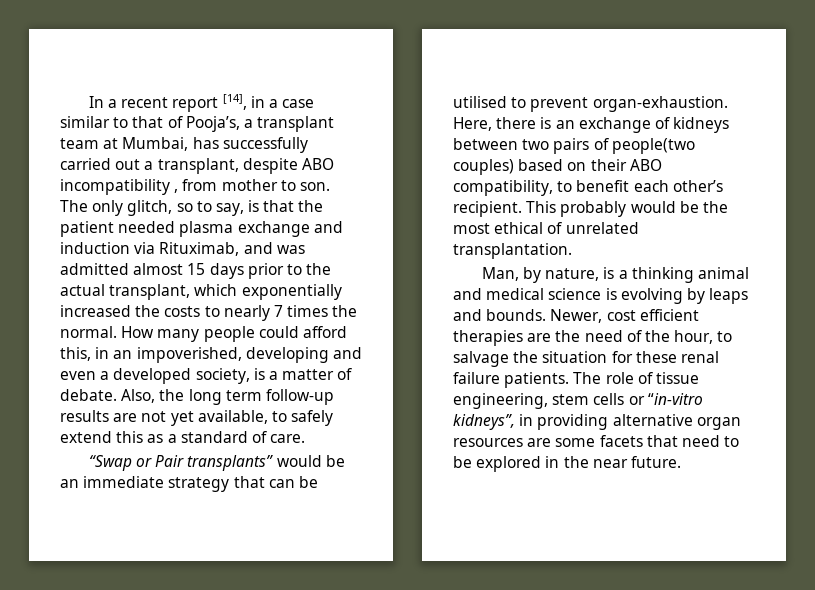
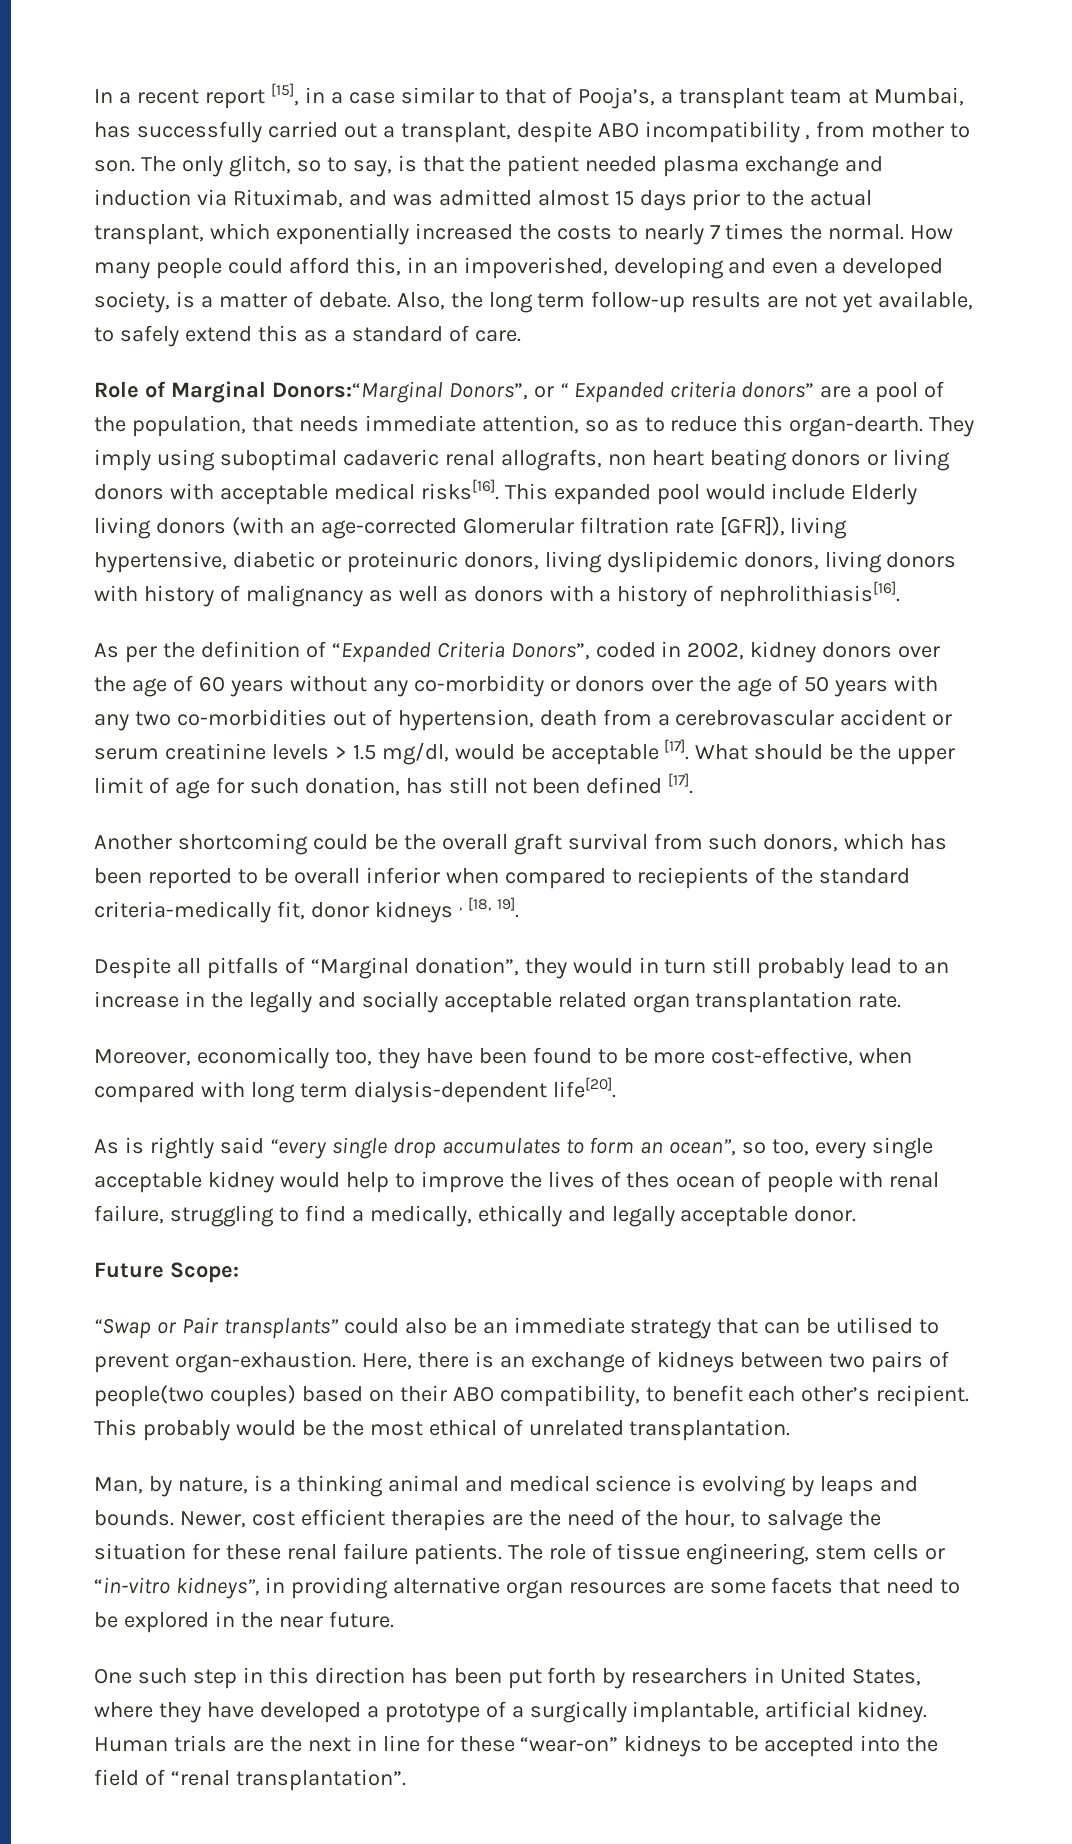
- In a recent report [14], in a case similar to that of Pooja’s, a transplant team at Mumbai, has successfully carried out a transplant, despite ABO incompatibility , from mother to son.
+ In a recent report [15], in a case similar to that of Pooja’s, a transplant team at Mumbai, has successfully carried out a transplant, despite ABO incompatibility , from mother to son.
+ Role of Marginal Donors:“Marginal Donors”, or “ Expanded criteria donors” are a pool of the population, that needs immediate attention, so as to reduce this organ-dearth. They imply using suboptimal cadaveric renal allografts, non heart beating donors or living donors with acceptable medical risks[16]. This expanded pool would include Elderly living donors (with an age-corrected Glomerular filtration rate [GFR]), living hypertensive, diabetic or proteinuric donors, living dyslipidemic donors, living donors with history of malignancy as well as donors with a history of nephrolithiasis[16].
+ As per the definition of “Expanded Criteria Donors”, coded in 2002, kidney donors over the age of 60 years without any co-morbidity or donors over the age of 50 years with any two co-morbidities out of hypertension, death from a cerebrovascular accident or serum creatinine levels > 1.5 mg/dl, would be acceptable [17]. What should be the upper limit of age for such donation, has still not been defined [17].
+ Another shortcoming could be the overall graft survival from such donors, which has been reported to be overall inferior when compared to reciepients of the standard criteria-medically fit, donor kidneys , [18, 19].
+ Despite all pitfalls of “Marginal donation”, they would in turn still probably lead to an increase in the legally and socially acceptable related organ transplantation rate.
+ Moreover, economically too, they have been found to be more cost-effective, when compared with long term dialysis-dependent life[20].
+ As is rightly said “every single drop accumulates to form an ocean”, so too, every single acceptable kidney would help to improve the lives of thes ocean of people with renal failure, struggling to find a medically, ethically and legally acceptable donor.
+ Future Scope:
- “Swap or Pair transplants” would be an immediate strategy that can be utilised to prevent organ-exhaustion.
+ “Swap or Pair transplants” could also be an immediate strategy that can be utilised to prevent organ-exhaustion.
+ One such step in this direction has been put forth by researchers in United States, where they have developed a prototype of a surgically implantable, artificial kidney. Human trials are the next in line for these “wear-on” kidneys to be accepted into the field of “renal transplantation”.

